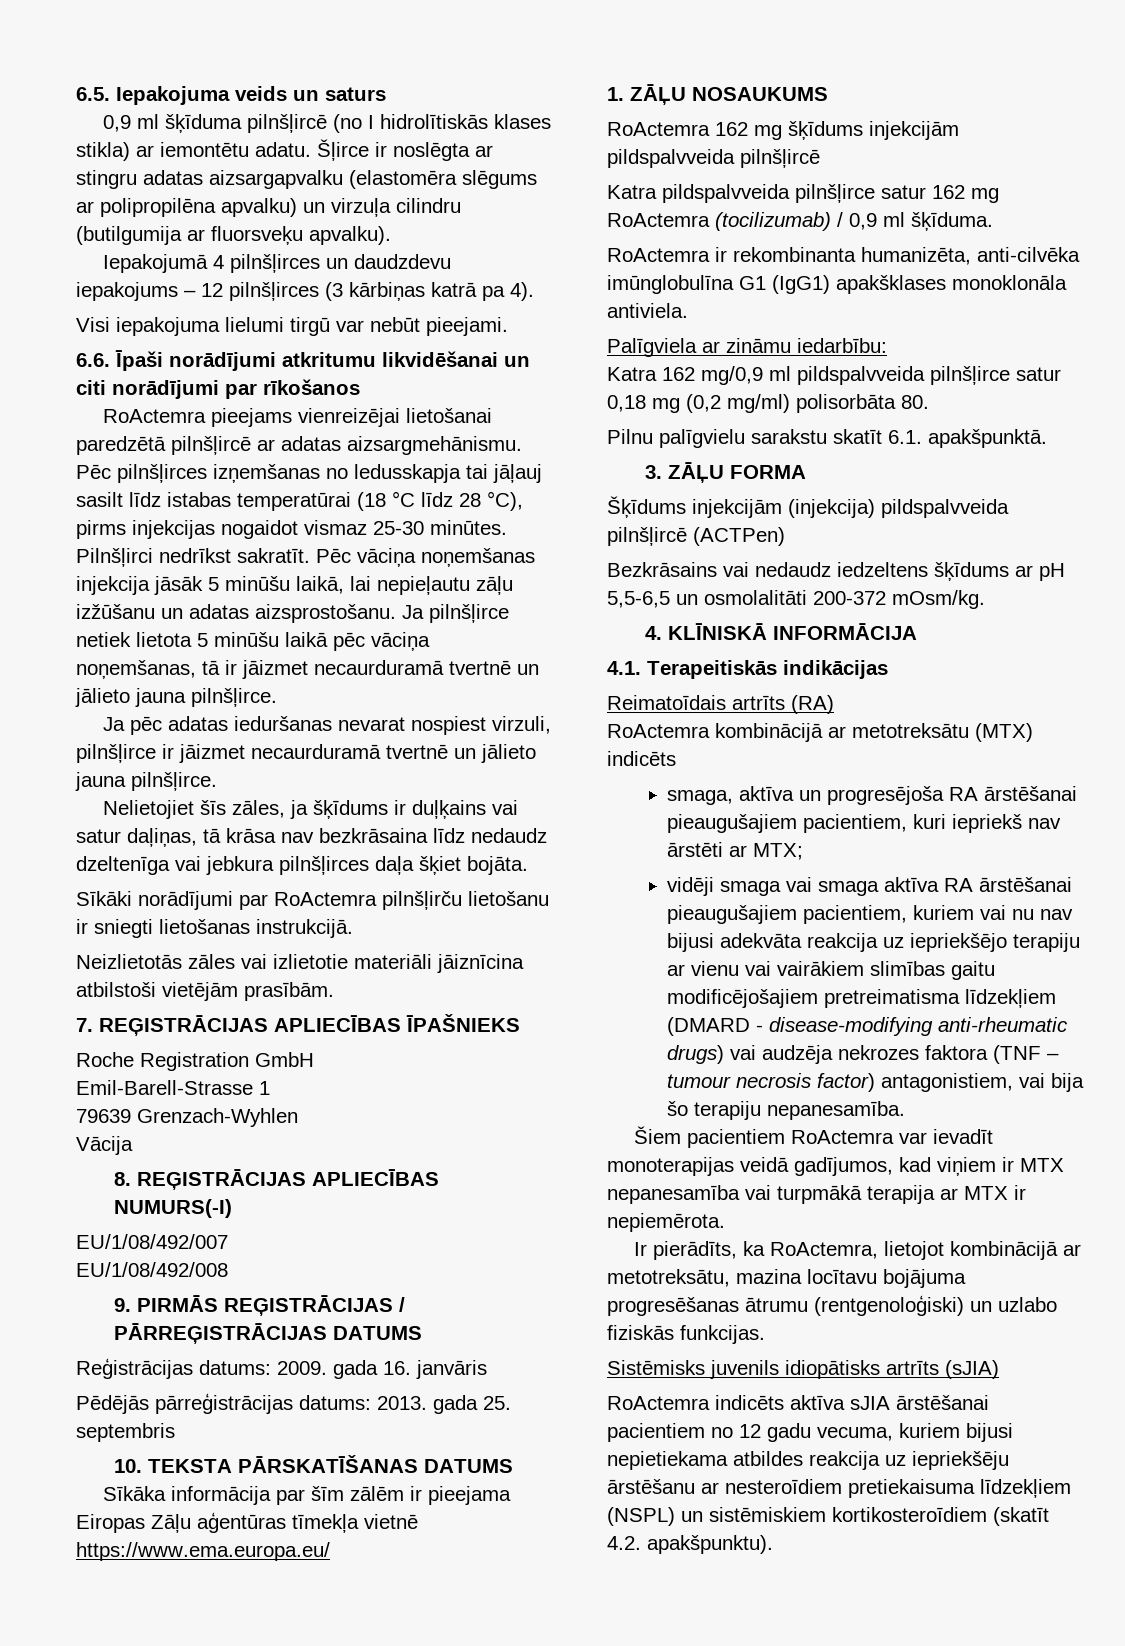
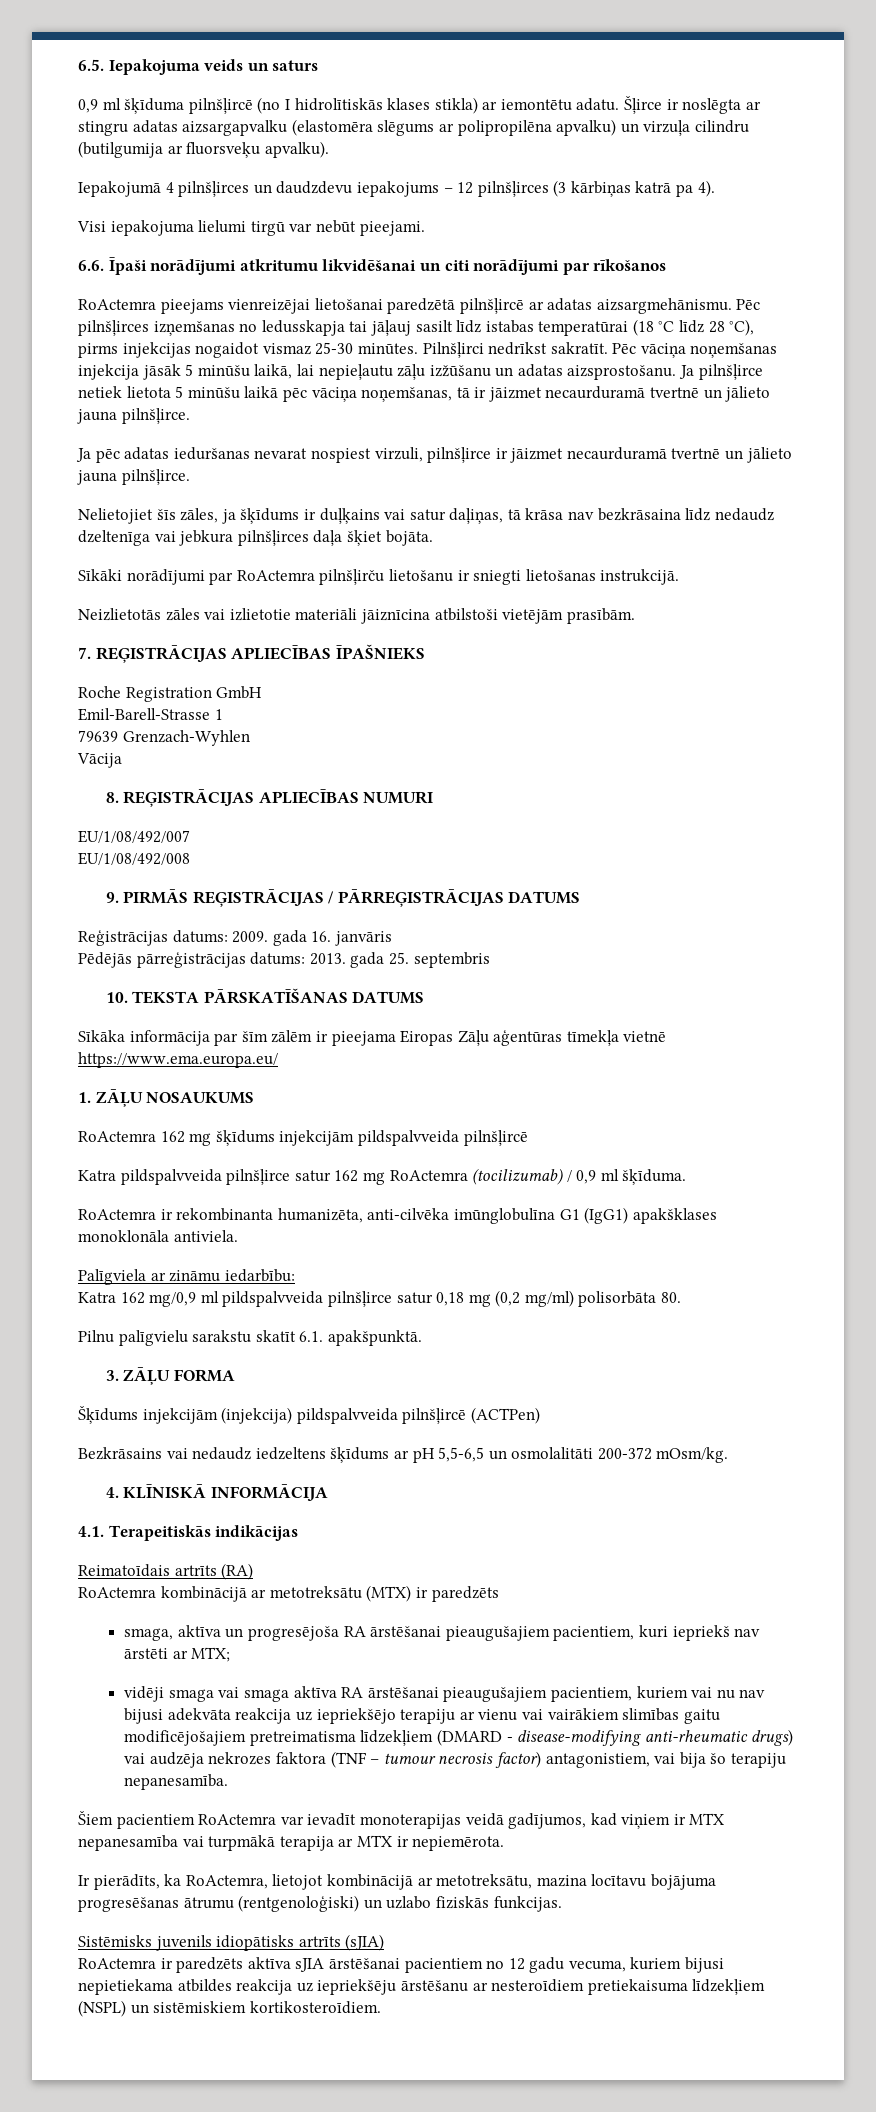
- 8. REĢISTRĀCIJAS APLIECĪBAS NUMURS(-I)
+ 8. REĢISTRĀCIJAS APLIECĪBAS NUMURI
- RoActemra kombinācijā ar metotreksātu (MTX) indicēts
+ RoActemra kombinācijā ar metotreksātu (MTX) ir paredzēts
- RoActemra indicēts aktīva sJIA ārstēšanai pacientiem no 12 gadu vecuma, kuriem bijusi nepietiekama atbildes reakcija uz iepriekšēju ārstēšanu ar nesteroīdiem pretiekaisuma līdzekļiem (NSPL) un sistēmiskiem kortikosteroīdiem (skatīt 4.2. apakšpunktu).
+ RoActemra ir paredzēts aktīva sJIA ārstēšanai pacientiem no 12 gadu vecuma, kuriem bijusi nepietiekama atbildes reakcija uz iepriekšēju ārstēšanu ar nesteroīdiem pretiekaisuma līdzekļiem (NSPL) un sistēmiskiem kortikosteroīdiem.

